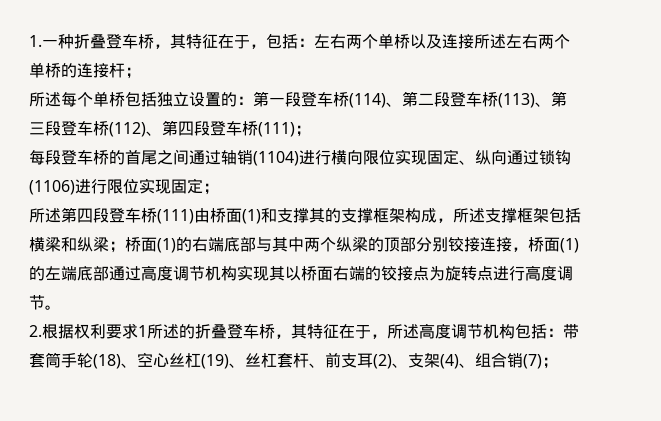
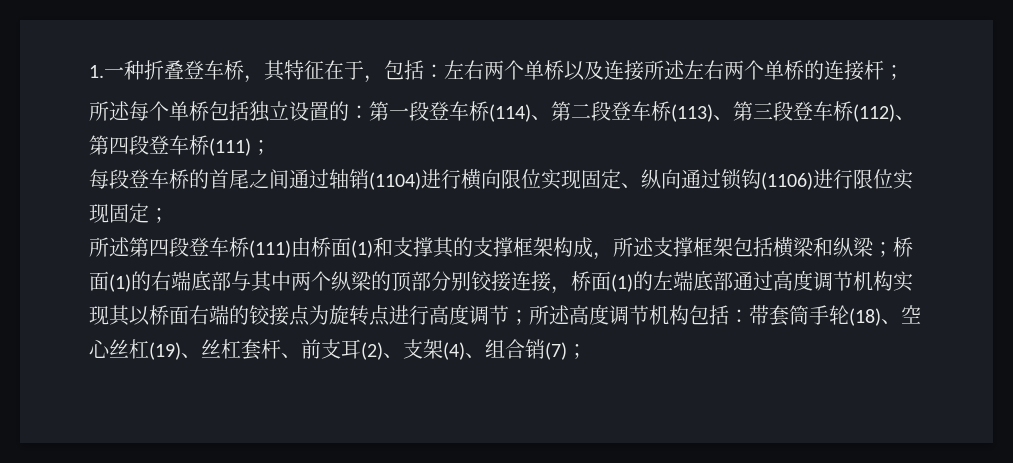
- 桥面(1)的右端底部与其中两个纵梁的顶部分别铰接连接，桥面(1)的左端底部通过高度调节机构实现其以桥面右端的铰接点为旋转点进行高度调节。
- 2.根据权利要求1所述的折叠登车桥，其特征在于，所述高度调节机构包括：
+ 桥面(1)的右端底部与其中两个纵梁的顶部分别铰接连接，桥面(1)的左端底部通过高度调节机构实现其以桥面右端的铰接点为旋转点进行高度调节；所述高度调节机构包括：

